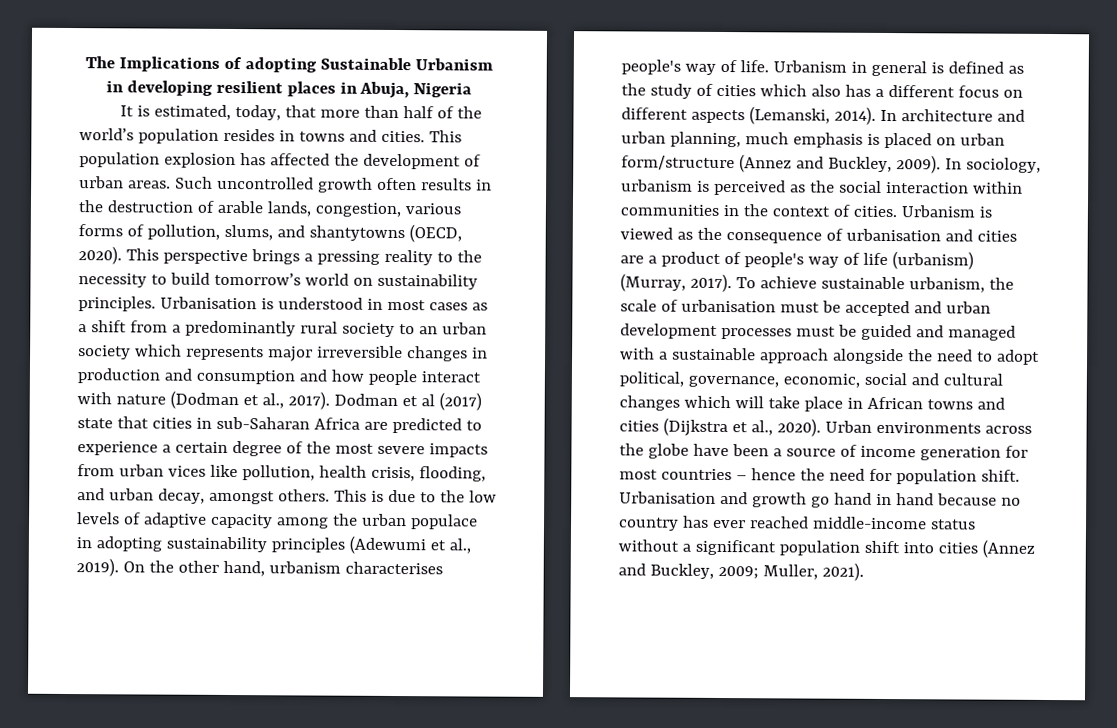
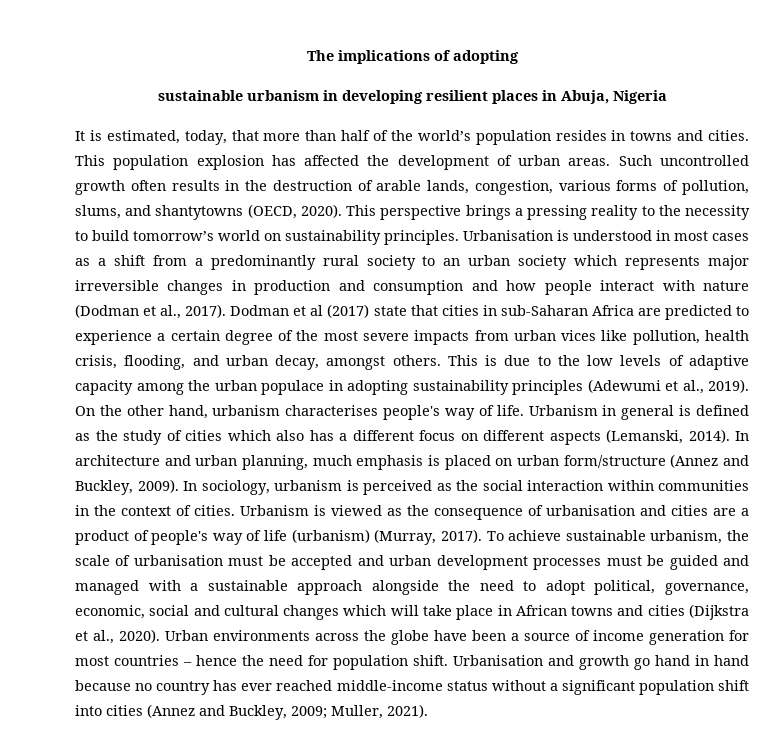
- The Implications of adopting Sustainable Urbanism in developing resilient places in Abuja, Nigeria
+ The implications of adopting
+ sustainable urbanism in developing resilient places in Abuja, Nigeria

